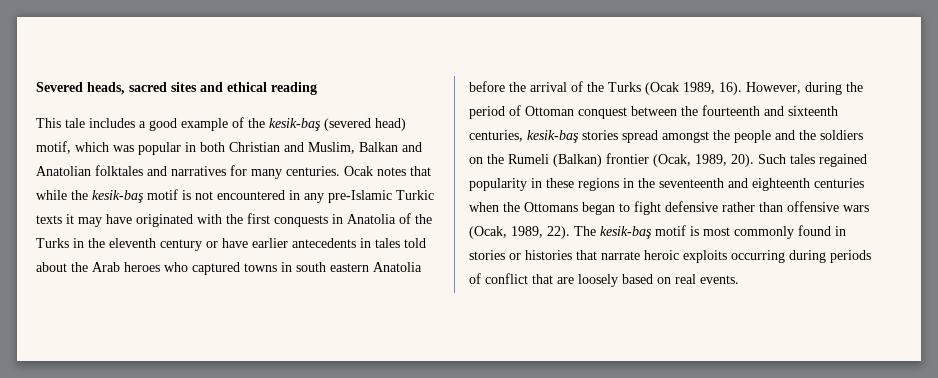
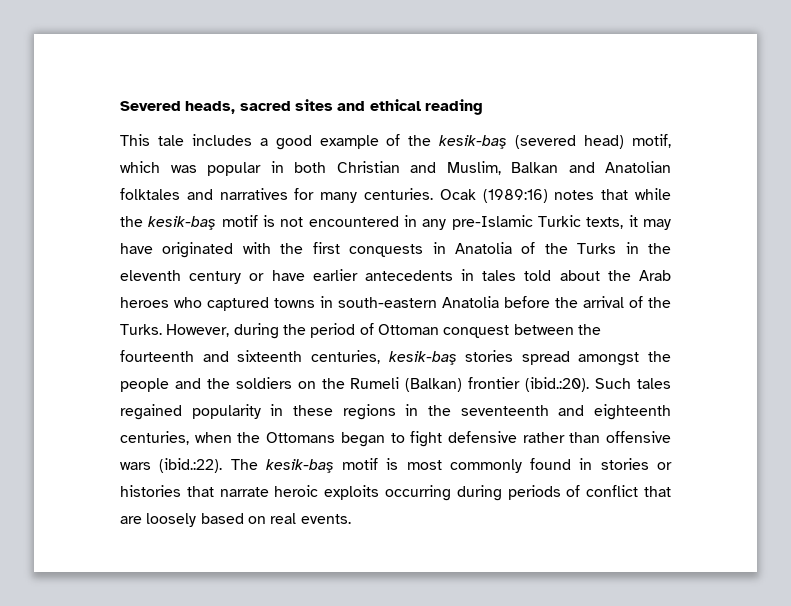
- Ocak notes that while the kesik-baş motif is not encountered in any pre-Islamic Turkic texts it may have originated with the first conquests in Anatolia of the Turks in the eleventh century or have earlier antecedents in tales told about the Arab heroes who captured towns in south eastern Anatolia before the arrival of the Turks (Ocak 1989, 16).
+ Ocak (1989:16) notes that while the kesik-baş motif is not encountered in any pre-Islamic Turkic texts, it may have originated with the first conquests in Anatolia of the Turks in the eleventh century or have earlier antecedents in tales told about the Arab heroes who captured towns in south-eastern Anatolia before the arrival of the Turks.
- However, during the period of Ottoman conquest between the fourteenth and sixteenth centuries, kesik-baş stories spread amongst the people and the soldiers on the Rumeli (Balkan) frontier (Ocak, 1989, 20). Such tales regained popularity in these regions in the seventeenth and eighteenth centuries when the Ottomans began to fight defensive rather than offensive wars (Ocak, 1989, 22). The kesik-baş motif is most commonly found in stories or histories that narrate heroic exploits occurring during periods of conflict that are loosely based on real events.
+ However, during the period of Ottoman conquest between the fourteenth and sixteenth centuries, kesik-baş stories spread amongst the people and the soldiers on the Rumeli (Balkan) frontier (ibid.:20). Such tales regained popularity in these regions in the seventeenth and eighteenth centuries, when the Ottomans began to fight defensive rather than offensive wars (ibid.:22). The kesik-baş motif is most commonly found in stories or histories that narrate heroic exploits occurring during periods of conflict that are loosely based on real events.

